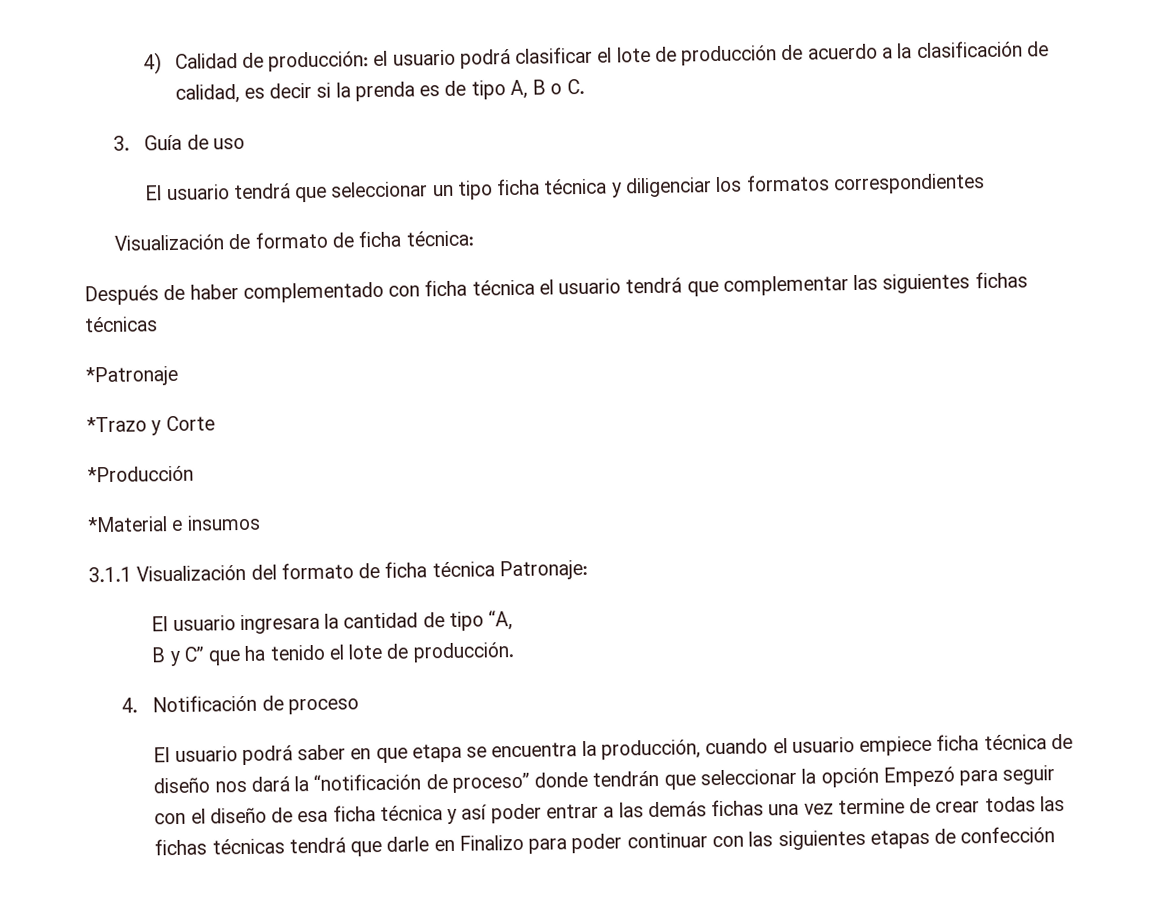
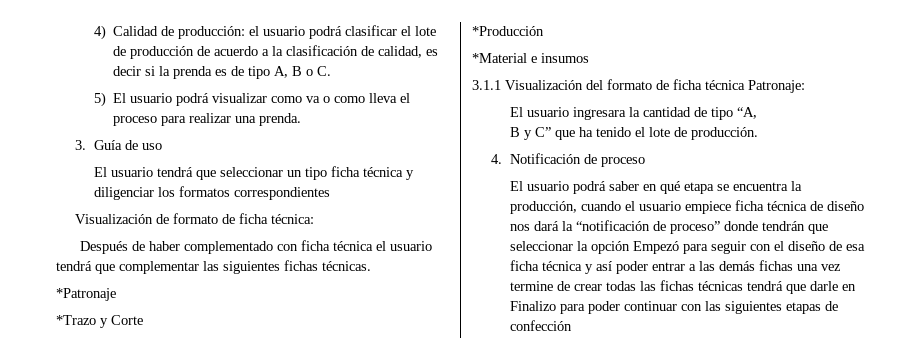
+ 5) El usuario podrá visualizar como va o como lleva el proceso para realizar una prenda.
- Después de haber complementado con ficha técnica el usuario tendrá que complementar las siguientes fichas técnicas
+ Después de haber complementado con ficha técnica el usuario tendrá que complementar las siguientes fichas técnicas.
- El usuario podrá saber en que etapa se encuentra la producción, cuando el usuario empiece ficha técnica de diseño nos dará la “notificación de proceso” donde tendrán que seleccionar la opción Empezó para seguir con el diseño de esa ficha técnica y así poder entrar a las demás fichas una vez termine de crear todas las fichas técnicas tendrá que darle en Finalizo para poder continuar con las siguientes etapas de confección
+ El usuario podrá saber en qué etapa se encuentra la producción, cuando el usuario empiece ficha técnica de diseño nos dará la “notificación de proceso” donde tendrán que seleccionar la opción Empezó para seguir con el diseño de esa ficha técnica y así poder entrar a las demás fichas una vez termine de crear todas las fichas técnicas tendrá que darle en Finalizo para poder continuar con las siguientes etapas de confección

